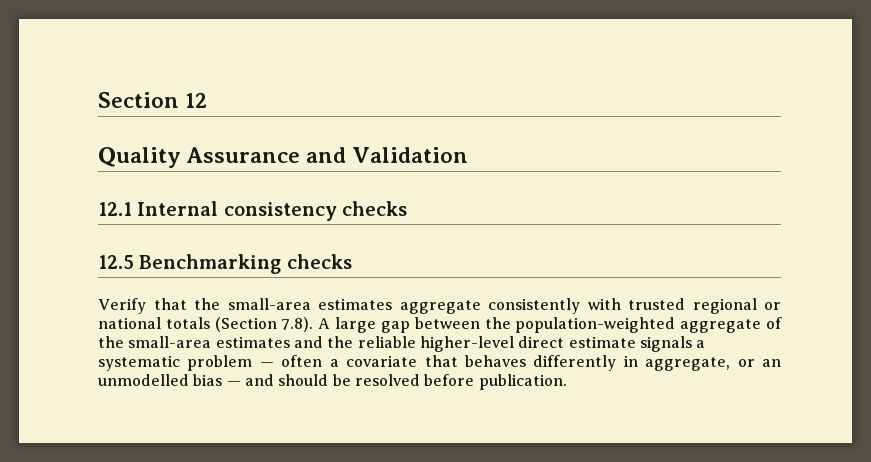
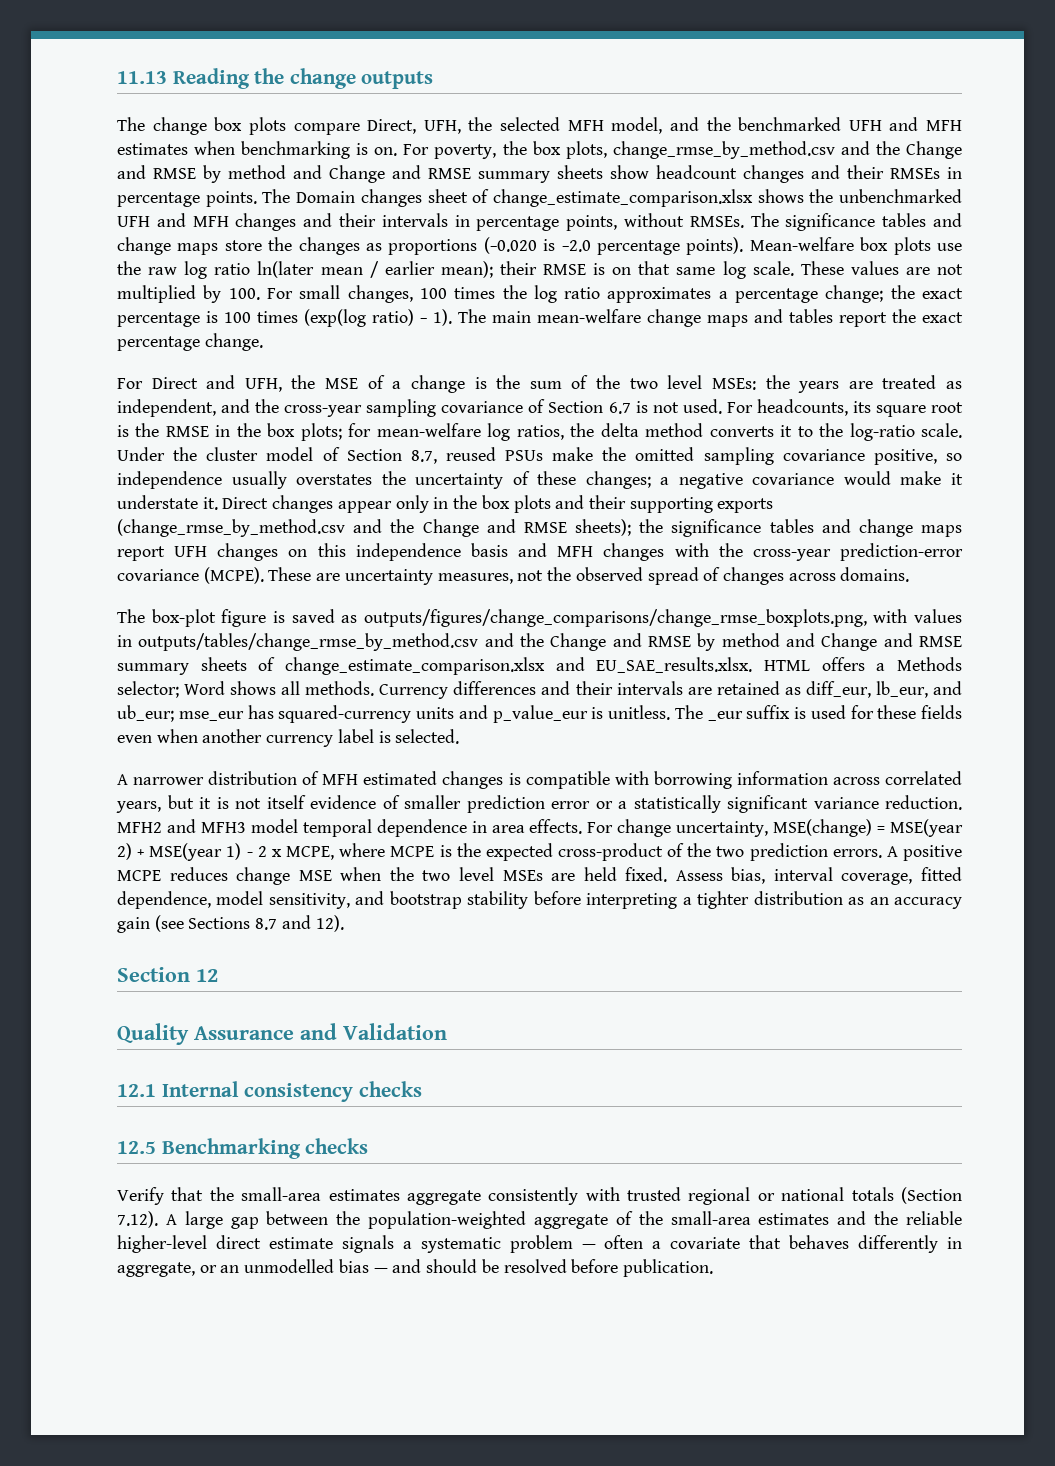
+ 11.13 Reading the change outputs
+ The change box plots compare Direct, UFH, the selected MFH model, and the benchmarked UFH and MFH estimates when benchmarking is on. For poverty, the box plots, change_rmse_by_method.csv and the Change and RMSE by method and Change and RMSE summary sheets show headcount changes and their RMSEs in percentage points. The Domain changes sheet of change_estimate_comparison.xlsx shows the unbenchmarked UFH and MFH changes and their intervals in percentage points, without RMSEs. The significance tables and change maps store the changes as proportions (−0.020 is −2.0 percentage points). Mean-welfare box plots use the raw log ratio ln(later mean / earlier mean); their RMSE is on that same log scale. These values are not multiplied by 100. For small changes, 100 times the log ratio approximates a percentage change; the exact percentage is 100 times (exp(log ratio) − 1). The main mean-welfare change maps and tables report the exact percentage change.
+ For Direct and UFH, the MSE of a change is the sum of the two level MSEs: the years are treated as independent, and the cross-year sampling covariance of Section 6.7 is not used. For headcounts, its square root is the RMSE in the box plots; for mean-welfare log ratios, the delta method converts it to the log-ratio scale. Under the cluster model of Section 8.7, reused PSUs make the omitted sampling covariance positive, so independence usually overstates the uncertainty of these changes; a negative covariance would make it understate it. Direct changes appear only in the box plots and their supporting exports (change_rmse_by_method.csv and the Change and RMSE sheets); the significance tables and change maps report UFH changes on this independence basis and MFH changes with the cross-year prediction-error covariance (MCPE). These are uncertainty measures, not the observed spread of changes across domains.
+ The box-plot figure is saved as outputs/figures/change_comparisons/change_rmse_boxplots.png, with values in outputs/tables/change_rmse_by_method.csv and the Change and RMSE by method and Change and RMSE summary sheets of change_estimate_comparison.xlsx and EU_SAE_results.xlsx. HTML offers a Methods selector; Word shows all methods. Currency differences and their intervals are retained as diff_eur, lb_eur, and ub_eur; mse_eur has squared-currency units and p_value_eur is unitless. The _eur suffix is used for these fields even when another currency label is selected.
+ A narrower distribution of MFH estimated changes is compatible with borrowing information across correlated years, but it is not itself evidence of smaller prediction error or a statistically significant variance reduction. MFH2 and MFH3 model temporal dependence in area effects. For change uncertainty, MSE(change) = MSE(year 2) + MSE(year 1) - 2 x MCPE, where MCPE is the expected cross-product of the two prediction errors. A positive MCPE reduces change MSE when the two level MSEs are held fixed. Assess bias, interval coverage, fitted dependence, model sensitivity, and bootstrap stability before interpreting a tighter distribution as an accuracy gain (see Sections 8.7 and 12).
- Verify that the small-area estimates aggregate consistently with trusted regional or national totals (Section 7.8). A large gap between the population-weighted aggregate of the small-area estimates and the reliable higher-level direct estimate signals a systematic problem — often a covariate that behaves differently in aggregate, or an unmodelled bias — and should be resolved before publication.
+ Verify that the small-area estimates aggregate consistently with trusted regional or national totals (Section 7.12). A large gap between the population-weighted aggregate of the small-area estimates and the reliable higher-level direct estimate signals a systematic problem — often a covariate that behaves differently in aggregate, or an unmodelled bias — and should be resolved before publication.

